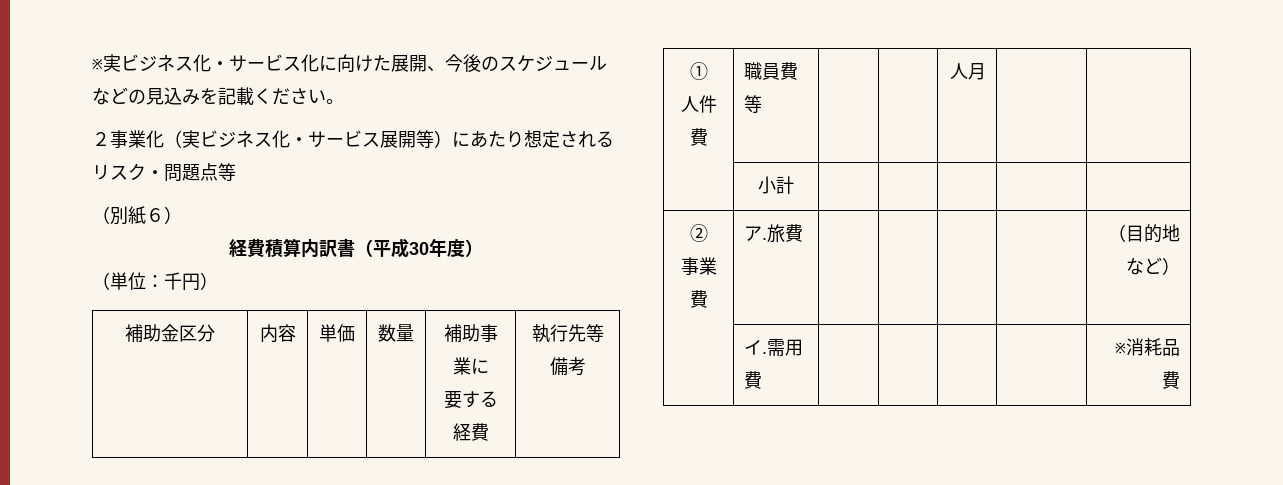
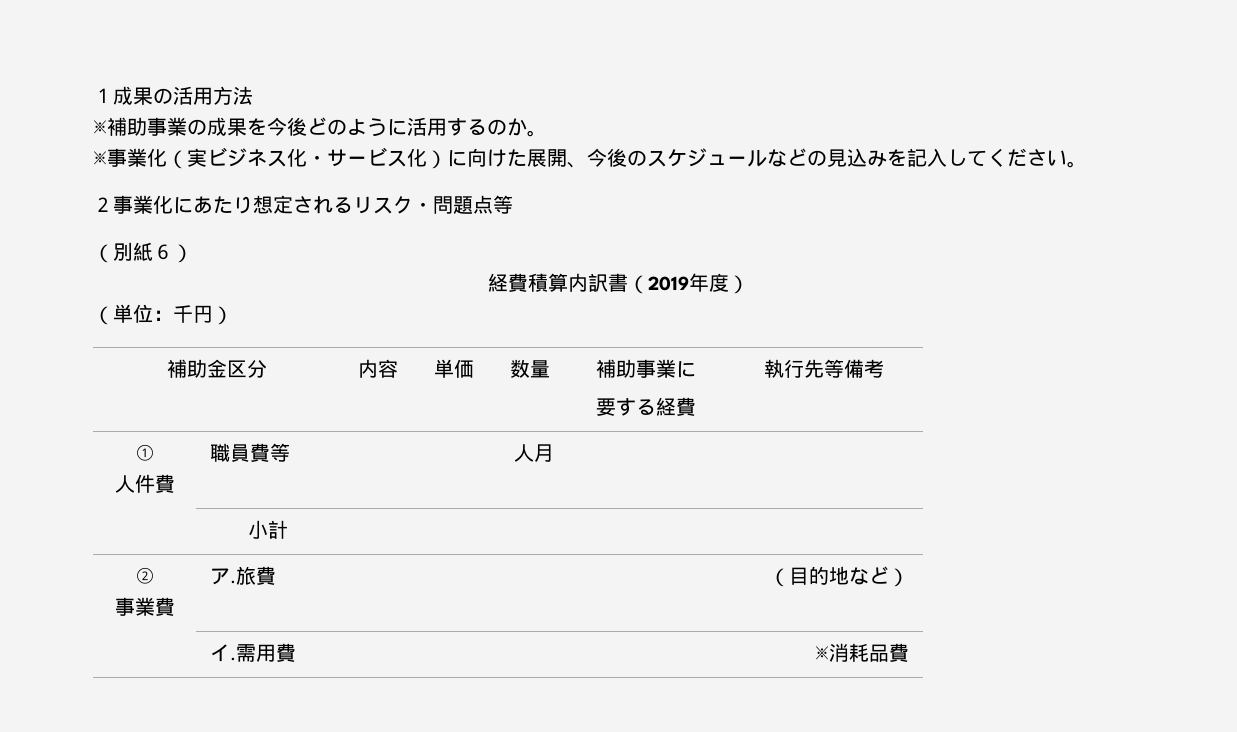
- ※実ビジネス化・サービス化に向けた展開、今後のスケジュールなどの見込みを記載ください。
+ １成果の活用方法
+ ※補助事業の成果を今後どのように活用するのか。
+ ※事業化（実ビジネス化・サービス化）に向けた展開、今後のスケジュールなどの見込みを記入してください。
- ２事業化（実ビジネス化・サービス展開等）にあたり想定されるリスク・問題点等
+ ２事業化にあたり想定されるリスク・問題点等
- 経費積算内訳書（平成30年度）
+ 経費積算内訳書（2019年度）

